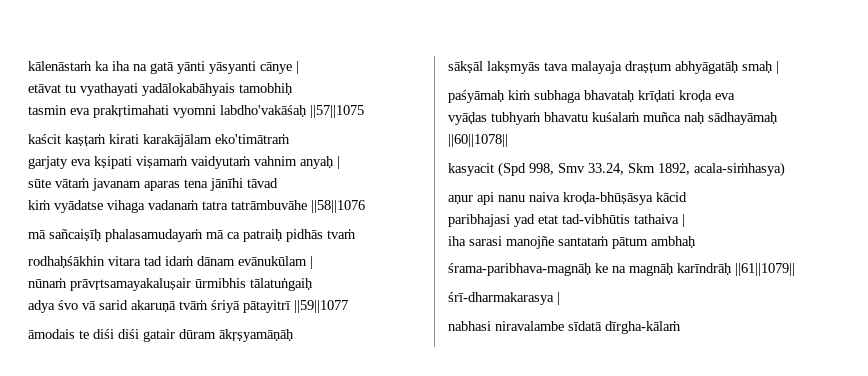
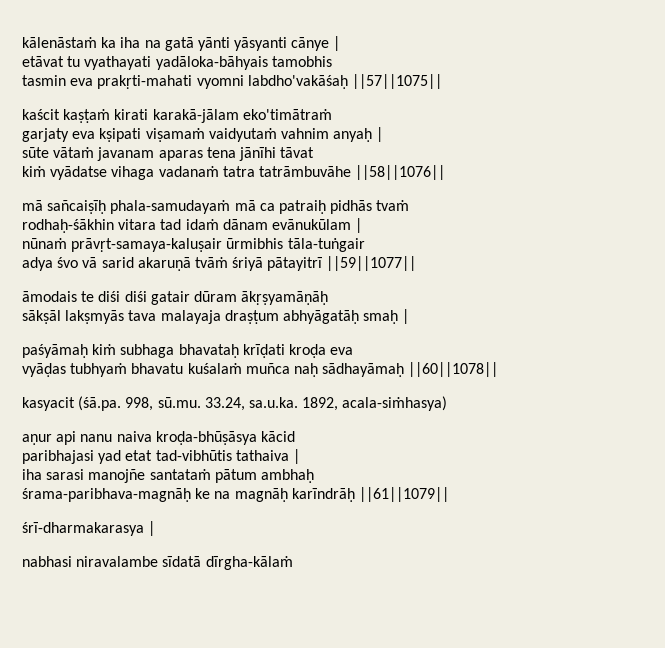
- etāvat tu vyathayati yadālokabāhyais tamobhiḥ
+ etāvat tu vyathayati yadāloka-bāhyais tamobhis
- tasmin eva prakṛtimahati vyomni labdho'vakāśaḥ ||57||1075
+ tasmin eva prakṛti-mahati vyomni labdho'vakāśaḥ ||57||1075||
- kaścit kaṣṭaṁ kirati karakājālam eko'timātraṁ
+ kaścit kaṣṭaṁ kirati karakā-jālam eko'timātraṁ
- sūte vātaṁ javanam aparas tena jānīhi tāvad
+ sūte vātaṁ javanam aparas tena jānīhi tāvat
- kiṁ vyādatse vihaga vadanaṁ tatra tatrāmbuvāhe ||58||1076
+ kiṁ vyādatse vihaga vadanaṁ tatra tatrāmbuvāhe ||58||1076||
- mā sañcaiṣīḥ phalasamudayaṁ mā ca patraiḥ pidhās tvaṁ
+ mā sañcaiṣīḥ phala-samudayaṁ mā ca patraiḥ pidhās tvaṁ
- rodhaḥśākhin vitara tad idaṁ dānam evānukūlam |
+ rodhaḥ-śākhin vitara tad idaṁ dānam evānukūlam |
- nūnaṁ prāvṛtsamayakaluṣair ūrmibhis tālatuṅgaiḥ
+ nūnaṁ prāvṛt-samaya-kaluṣair ūrmibhis tāla-tuṅgair
- adya śvo vā sarid akaruṇā tvāṁ śriyā pātayitrī ||59||1077
+ adya śvo vā sarid akaruṇā tvāṁ śriyā pātayitrī ||59||1077||
- kasyacit (Spd 998, Smv 33.24, Skm 1892, acala-siṁhasya)
+ kasyacit (śā.pa. 998, sū.mu. 33.24, sa.u.ka. 1892, acala-siṁhasya)

